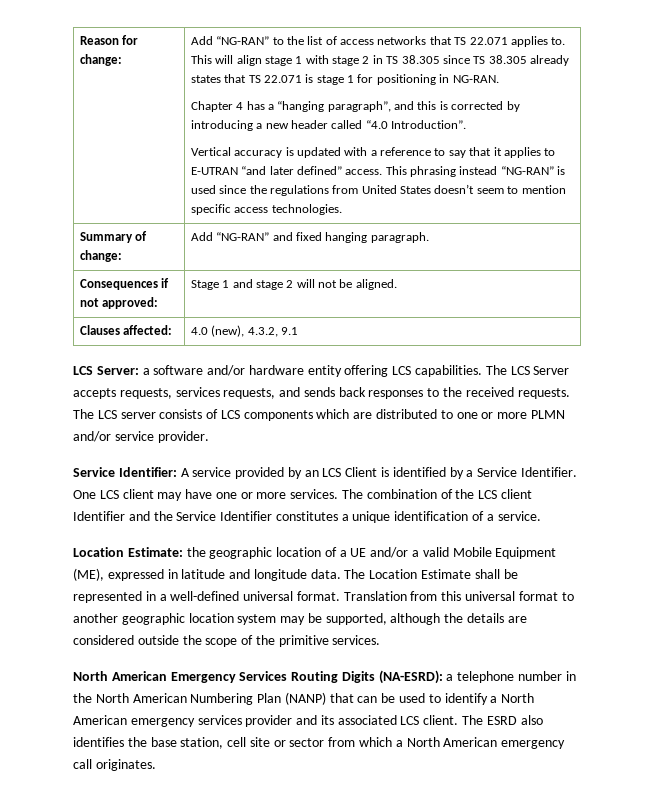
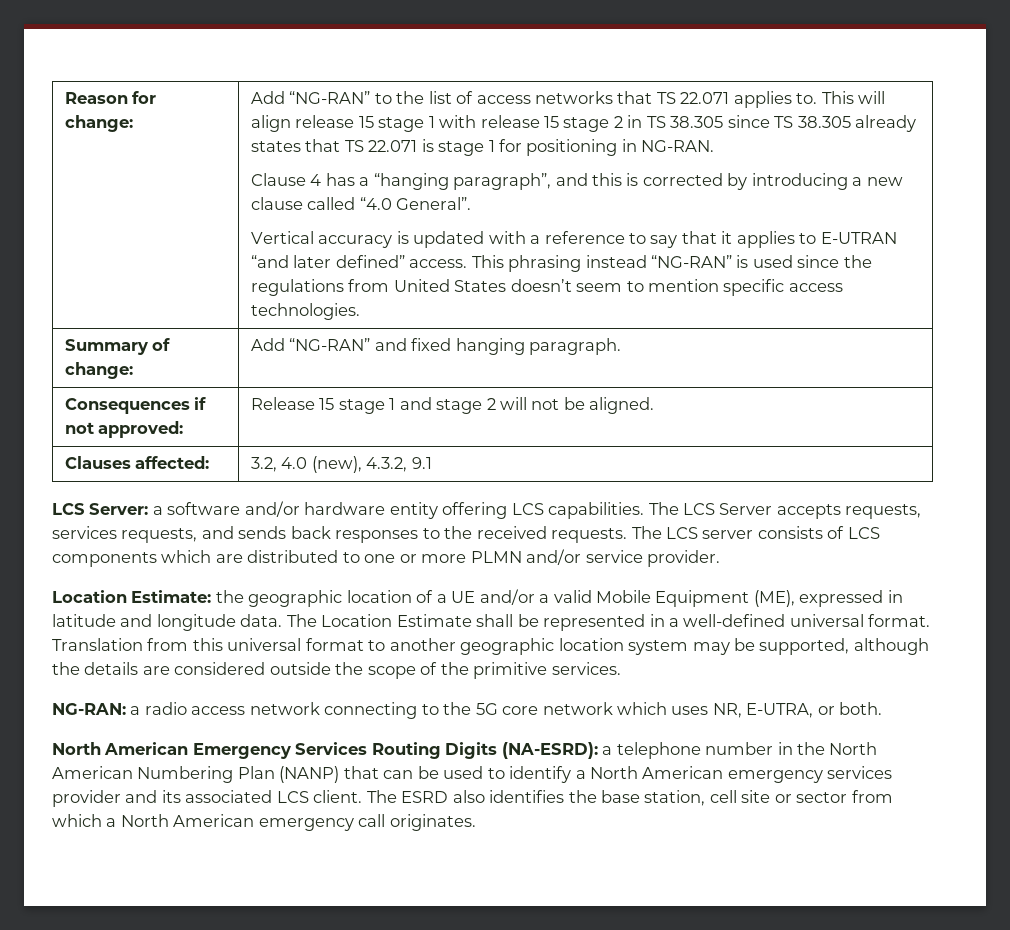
- This will align stage 1 with stage 2 in TS 38.305 since TS 38.305 already states that TS 22.071 is stage 1 for positioning in NG-RAN.
+ This will align release 15 stage 1 with release 15 stage 2 in TS 38.305 since TS 38.305 already states that TS 22.071 is stage 1 for positioning in NG-RAN.
- Chapter 4 has a “hanging paragraph”, and this is corrected by introducing a new header called “4.0 Introduction”.
+ Clause 4 has a “hanging paragraph”, and this is corrected by introducing a new clause called “4.0 General”.
- Consequences if not approved: | Stage 1 and stage 2 will not be aligned.
+ Consequences if not approved: | Release 15 stage 1 and stage 2 will not be aligned.
- Clauses affected: | 4.0 (new), 4.3.2, 9.1
+ Clauses affected: | 3.2, 4.0 (new), 4.3.2, 9.1
- Service Identifier: A service provided by an LCS Client is identified by a Service Identifier. One LCS client may have one or more services. The combination of the LCS client Identifier and the Service Identifier constitutes a unique identification of a service.
+ NG-RAN: a radio access network connecting to the 5G core network which uses NR, E-UTRA, or both.

